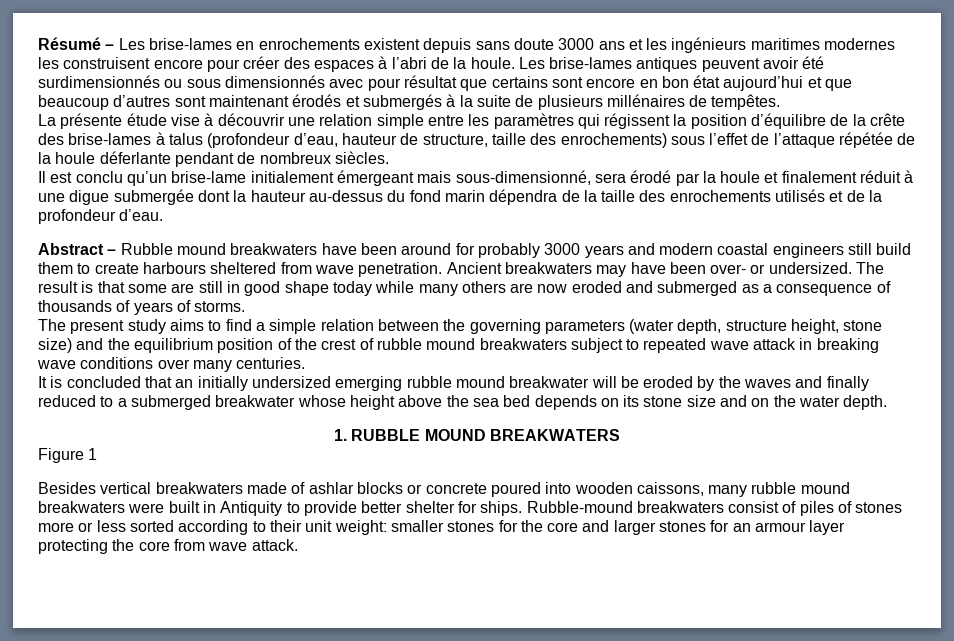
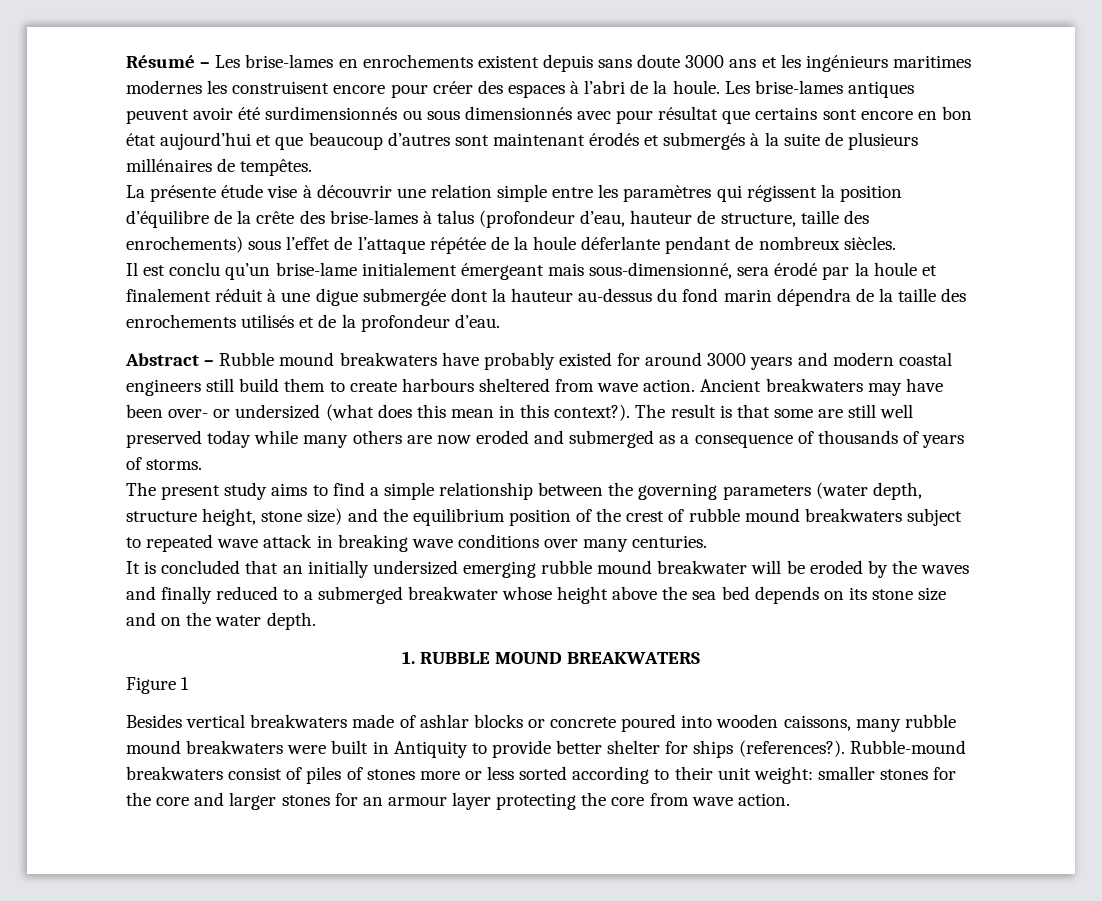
- Abstract – Rubble mound breakwaters have been around for probably 3000 years and modern coastal engineers still build them to create harbours sheltered from wave penetration.
+ Abstract – Rubble mound breakwaters have probably existed for around 3000 years and modern coastal engineers still build them to create harbours sheltered from wave action.
- Ancient breakwaters may have been over- or undersized.
+ Ancient breakwaters may have been over- or undersized (what does this mean in this context?).
- The result is that some are still in good shape today while many others are now eroded and submerged as a consequence of thousands of years of storms.
+ The result is that some are still well preserved today while many others are now eroded and submerged as a consequence of thousands of years of storms.
- The present study aims to find a simple relation between the governing parameters (water depth, structure height, stone size) and the equilibrium position of the crest of rubble mound breakwaters subject to repeated wave attack in breaking wave conditions over many centuries.
+ The present study aims to find a simple relationship between the governing parameters (water depth, structure height, stone size) and the equilibrium position of the crest of rubble mound breakwaters subject to repeated wave attack in breaking wave conditions over many centuries.
- Besides vertical breakwaters made of ashlar blocks or concrete poured into wooden caissons, many rubble mound breakwaters were built in Antiquity to provide better shelter for ships.
+ Besides vertical breakwaters made of ashlar blocks or concrete poured into wooden caissons, many rubble mound breakwaters were built in Antiquity to provide better shelter for ships (references?).
- Rubble-mound breakwaters consist of piles of stones more or less sorted according to their unit weight: smaller stones for the core and larger stones for an armour layer protecting the core from wave attack.
+ Rubble-mound breakwaters consist of piles of stones more or less sorted according to their unit weight: smaller stones for the core and larger stones for an armour layer protecting the core from wave action.

